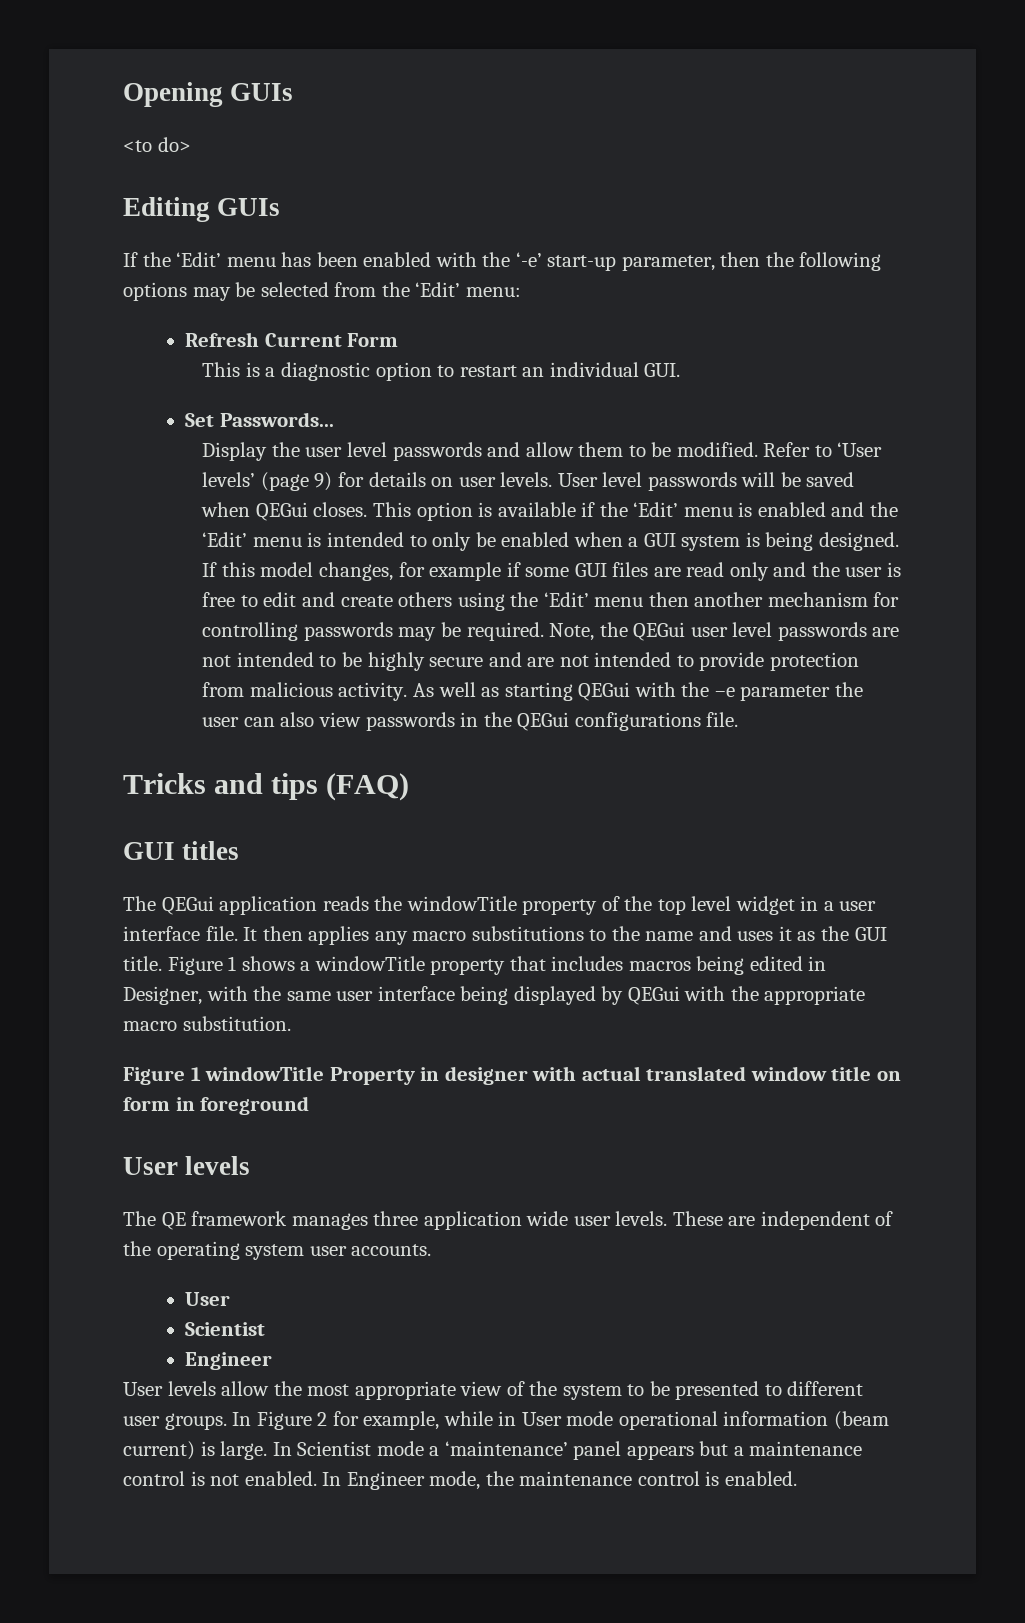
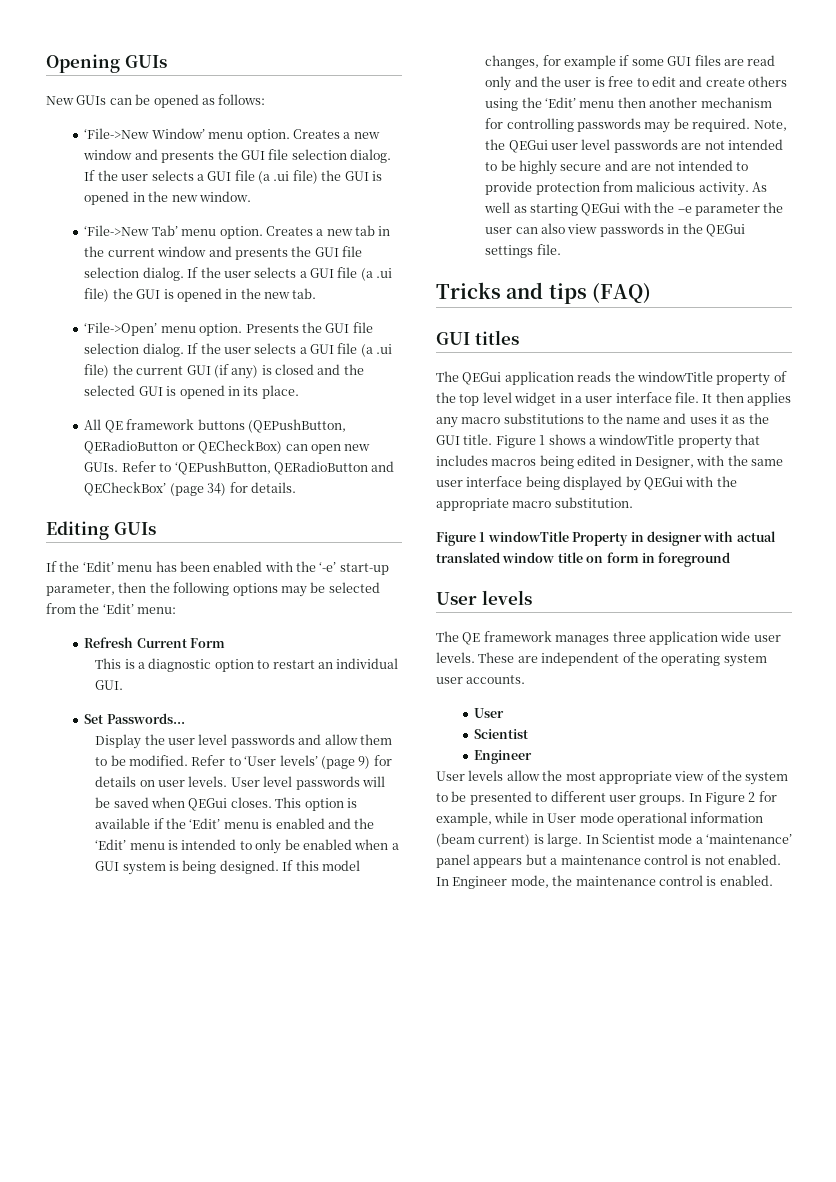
- <to do>
+ New GUIs can be opened as follows:
+ ‘File->New Window’ menu option. Creates a new window and presents the GUI file selection dialog. If the user selects a GUI file (a .ui file) the GUI is opened in the new window.
+ ‘File->New Tab’ menu option. Creates a new tab in the current window and presents the GUI file selection dialog. If the user selects a GUI file (a .ui file) the GUI is opened in the new tab.
+ ‘File->Open’ menu option. Presents the GUI file selection dialog. If the user selects a GUI file (a .ui file) the current GUI (if any) is closed and the selected GUI is opened in its place.
+ All QE framework buttons (QEPushButton, QERadioButton or QECheckBox) can open new GUIs. Refer to ‘QEPushButton, QERadioButton and QECheckBox’ (page 34) for details.
- As well as starting QEGui with the –e parameter the user can also view passwords in the QEGui configurations file.
+ As well as starting QEGui with the –e parameter the user can also view passwords in the QEGui settings file.

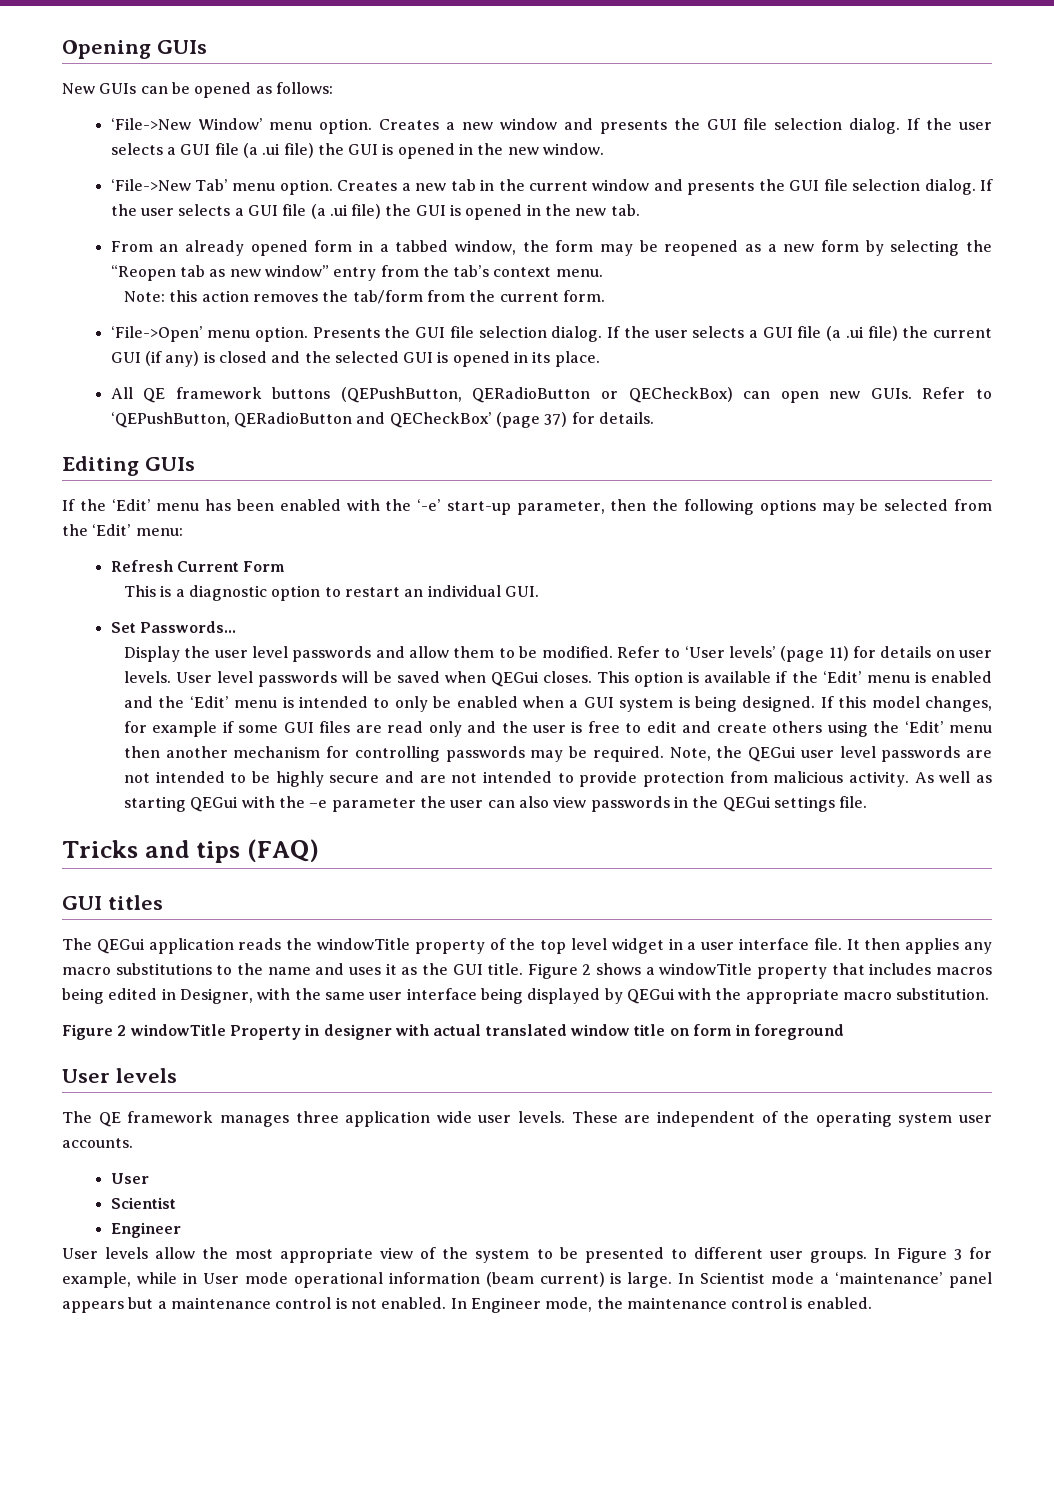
+ From an already opened form in a tabbed window, the form may be reopened as a new form by selecting the “Reopen tab as new window” entry from the tab’s context menu.
+ Note: this action removes the tab/form from the current form.
- Refer to ‘QEPushButton, QERadioButton and QECheckBox’ (page 34) for details.
+ Refer to ‘QEPushButton, QERadioButton and QECheckBox’ (page 37) for details.
- Refer to ‘User levels’ (page 9) for details on user levels.
+ Refer to ‘User levels’ (page 11) for details on user levels.
- Figure 1 shows a windowTitle property that includes macros being edited in Designer, with the same user interface being displayed by QEGui with the appropriate macro substitution.
+ Figure 2 shows a windowTitle property that includes macros being edited in Designer, with the same user interface being displayed by QEGui with the appropriate macro substitution.
- Figure 1 windowTitle Property in designer with actual translated window title on form in foreground
+ Figure 2 windowTitle Property in designer with actual translated window title on form in foreground
- In Figure 2 for example, while in User mode operational information (beam current) is large.
+ In Figure 3 for example, while in User mode operational information (beam current) is large.

